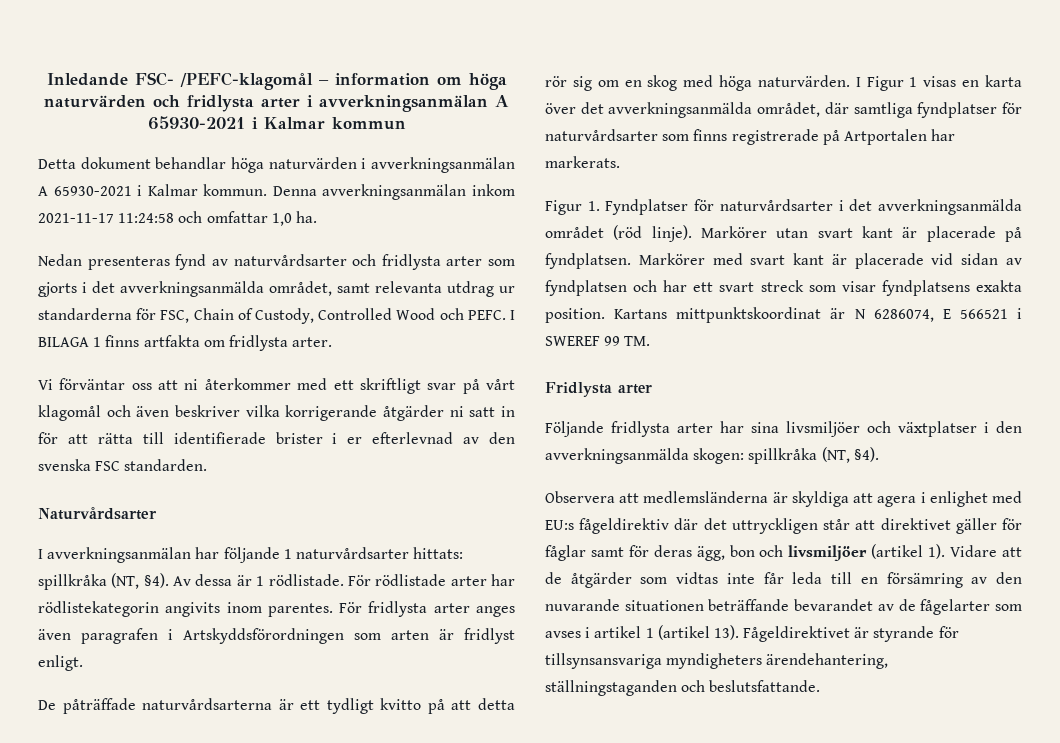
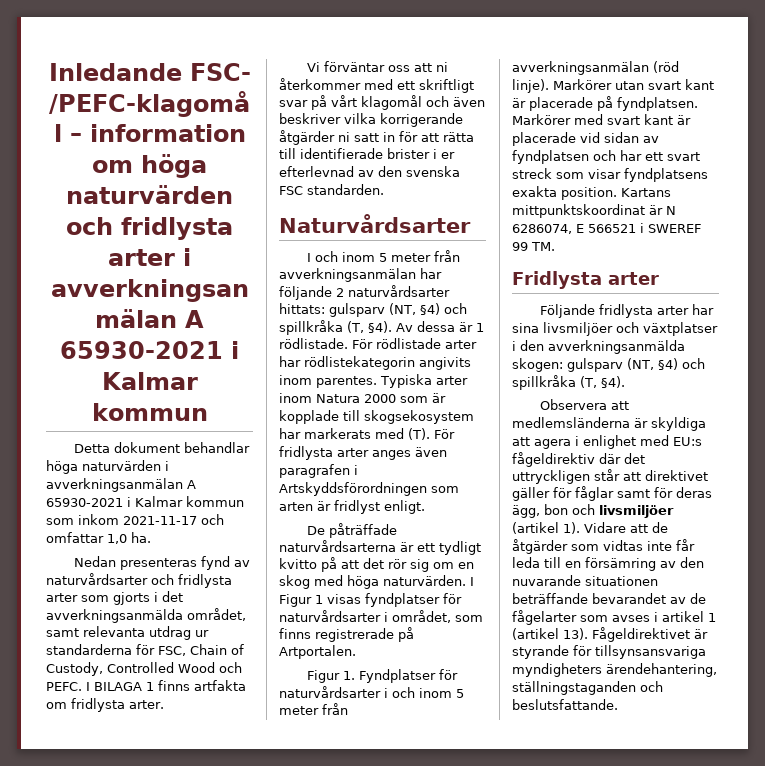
- Detta dokument behandlar höga naturvärden i avverkningsanmälan A 65930-2021 i Kalmar kommun. Denna avverkningsanmälan inkom 2021-11-17 11:24:58 och omfattar 1,0 ha.
+ Detta dokument behandlar höga naturvärden i avverkningsanmälan A 65930-2021 i Kalmar kommun som inkom 2021-11-17 och omfattar 1,0 ha.
- I avverkningsanmälan har följande 1 naturvårdsarter hittats: spillkråka (NT, §4).
+ I och inom 5 meter från avverkningsanmälan har följande 2 naturvårdsarter hittats: gulsparv (NT, §4) och spillkråka (T, §4).
- För fridlysta arter anges även paragrafen i Artskyddsförordningen som arten är fridlyst enligt.
+ Typiska arter inom Natura 2000 som är kopplade till skogsekosystem har markerats med (T). För fridlysta arter anges även paragrafen i Artskyddsförordningen som arten är fridlyst enligt.
- De påträffade naturvårdsarterna är ett tydligt kvitto på att detta rör sig om en skog med höga naturvärden.
+ De påträffade naturvårdsarterna är ett tydligt kvitto på att det rör sig om en skog med höga naturvärden.
- I Figur 1 visas en karta över det avverkningsanmälda området, där samtliga fyndplatser för naturvårdsarter som finns registrerade på Artportalen har markerats.
+ I Figur 1 visas fyndplatser för naturvårdsarter i området, som finns registrerade på Artportalen.
- Figur 1. Fyndplatser för naturvårdsarter i det avverkningsanmälda området (röd linje).
+ Figur 1. Fyndplatser för naturvårdsarter i och inom 5 meter från avverkningsanmälan (röd linje).
- Följande fridlysta arter har sina livsmiljöer och växtplatser i den avverkningsanmälda skogen: spillkråka (NT, §4).
+ Följande fridlysta arter har sina livsmiljöer och växtplatser i den avverkningsanmälda skogen: gulsparv (NT, §4) och spillkråka (T, §4).

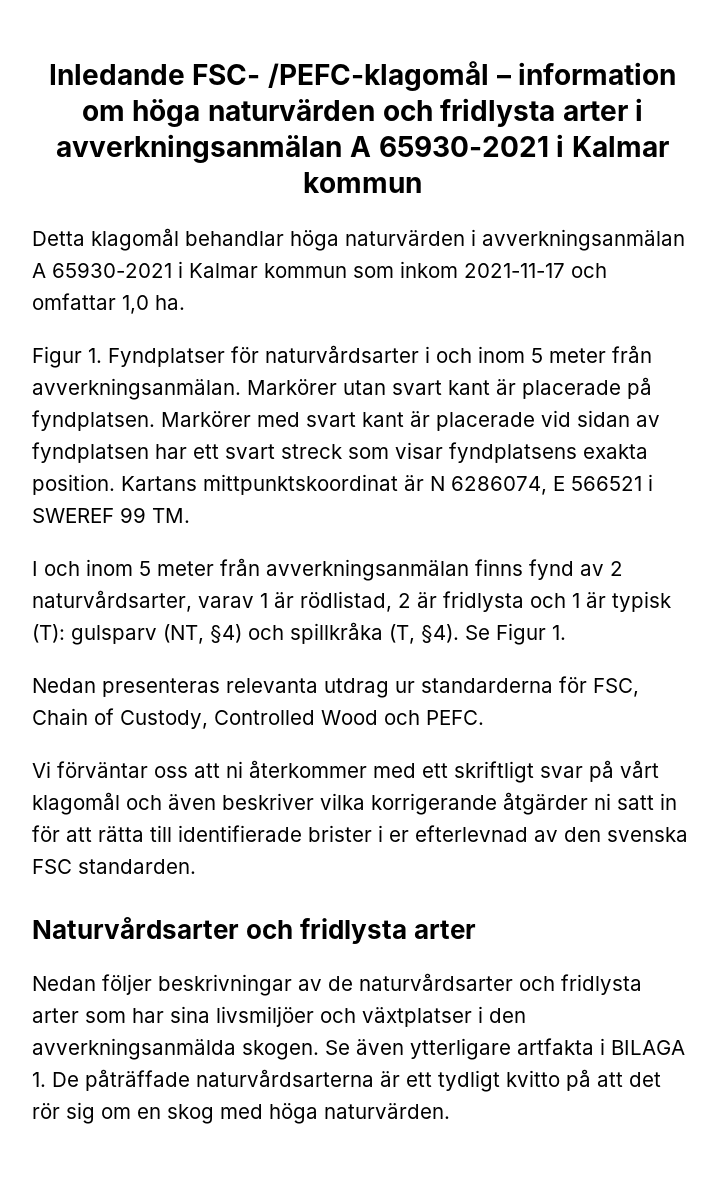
- Detta dokument behandlar höga naturvärden i avverkningsanmälan A 65930-2021 i Kalmar kommun som inkom 2021-11-17 och omfattar 1,0 ha.
+ Detta klagomål behandlar höga naturvärden i avverkningsanmälan A 65930-2021 i Kalmar kommun som inkom 2021-11-17 och omfattar 1,0 ha.
- Nedan presenteras fynd av naturvårdsarter och fridlysta arter som gjorts i det avverkningsanmälda området, samt relevanta utdrag ur standarderna för FSC, Chain of Custody, Controlled Wood och PEFC. I BILAGA 1 finns artfakta om fridlysta arter.
+ Figur 1. Fyndplatser för naturvårdsarter i och inom 5 meter från avverkningsanmälan. Markörer utan svart kant är placerade på fyndplatsen. Markörer med svart kant är placerade vid sidan av fyndplatsen har ett svart streck som visar fyndplatsens exakta position. Kartans mittpunktskoordinat är N 6286074, E 566521 i SWEREF 99 TM.
+ I och inom 5 meter från avverkningsanmälan finns fynd av 2 naturvårdsarter, varav 1 är rödlistad, 2 är fridlysta och 1 är typisk (T): gulsparv (NT, §4) och spillkråka (T, §4). Se Figur 1.
+ Nedan presenteras relevanta utdrag ur standarderna för FSC, Chain of Custody, Controlled Wood och PEFC.
- Naturvårdsarter
- I och inom 5 meter från avverkningsanmälan har följande 2 naturvårdsarter hittats: gulsparv (NT, §4) och spillkråka (T, §4). Av dessa är 1 rödlistade. För rödlistade arter har rödlistekategorin angivits inom parentes. Typiska arter inom Natura 2000 som är kopplade till skogsekosystem har markerats med (T). För fridlysta arter anges även paragrafen i Artskyddsförordningen som arten är fridlyst enligt.
- De påträffade naturvårdsarterna är ett tydligt kvitto på att det rör sig om en skog med höga naturvärden. I Figur 1 visas fyndplatser för naturvårdsarter i området, som finns registrerade på Artportalen.
- Figur 1. Fyndplatser för naturvårdsarter i och inom 5 meter från avverkningsanmälan (röd linje). Markörer utan svart kant är placerade på fyndplatsen. Markörer med svart kant är placerade vid sidan av fyndplatsen och har ett svart streck som visar fyndplatsens exakta position. Kartans mittpunktskoordinat är N 6286074, E 566521 i SWEREF 99 TM.
- Fridlysta arter
- Följande fridlysta arter har sina livsmiljöer och växtplatser i den avverkningsanmälda skogen: gulsparv (NT, §4) och spillkråka (T, §4).
- Observera att medlemsländerna är skyldiga att agera i enlighet med EU:s fågeldirektiv där det uttryckligen står att direktivet gäller för fåglar samt för deras ägg, bon och livsmiljöer (artikel 1). Vidare att de åtgärder som vidtas inte får leda till en försämring av den nuvarande situationen beträffande bevarandet av de fågelarter som avses i artikel 1 (artikel 13). Fågeldirektivet är styrande för tillsynsansvariga myndigheters ärendehantering, ställningstaganden och beslutsfattande.
+ Naturvårdsarter och fridlysta arter
+ Nedan följer beskrivningar av de naturvårdsarter och fridlysta arter som har sina livsmiljöer och växtplatser i den avverkningsanmälda skogen. Se även ytterligare artfakta i BILAGA 1. De påträffade naturvårdsarterna är ett tydligt kvitto på att det rör sig om en skog med höga naturvärden.

